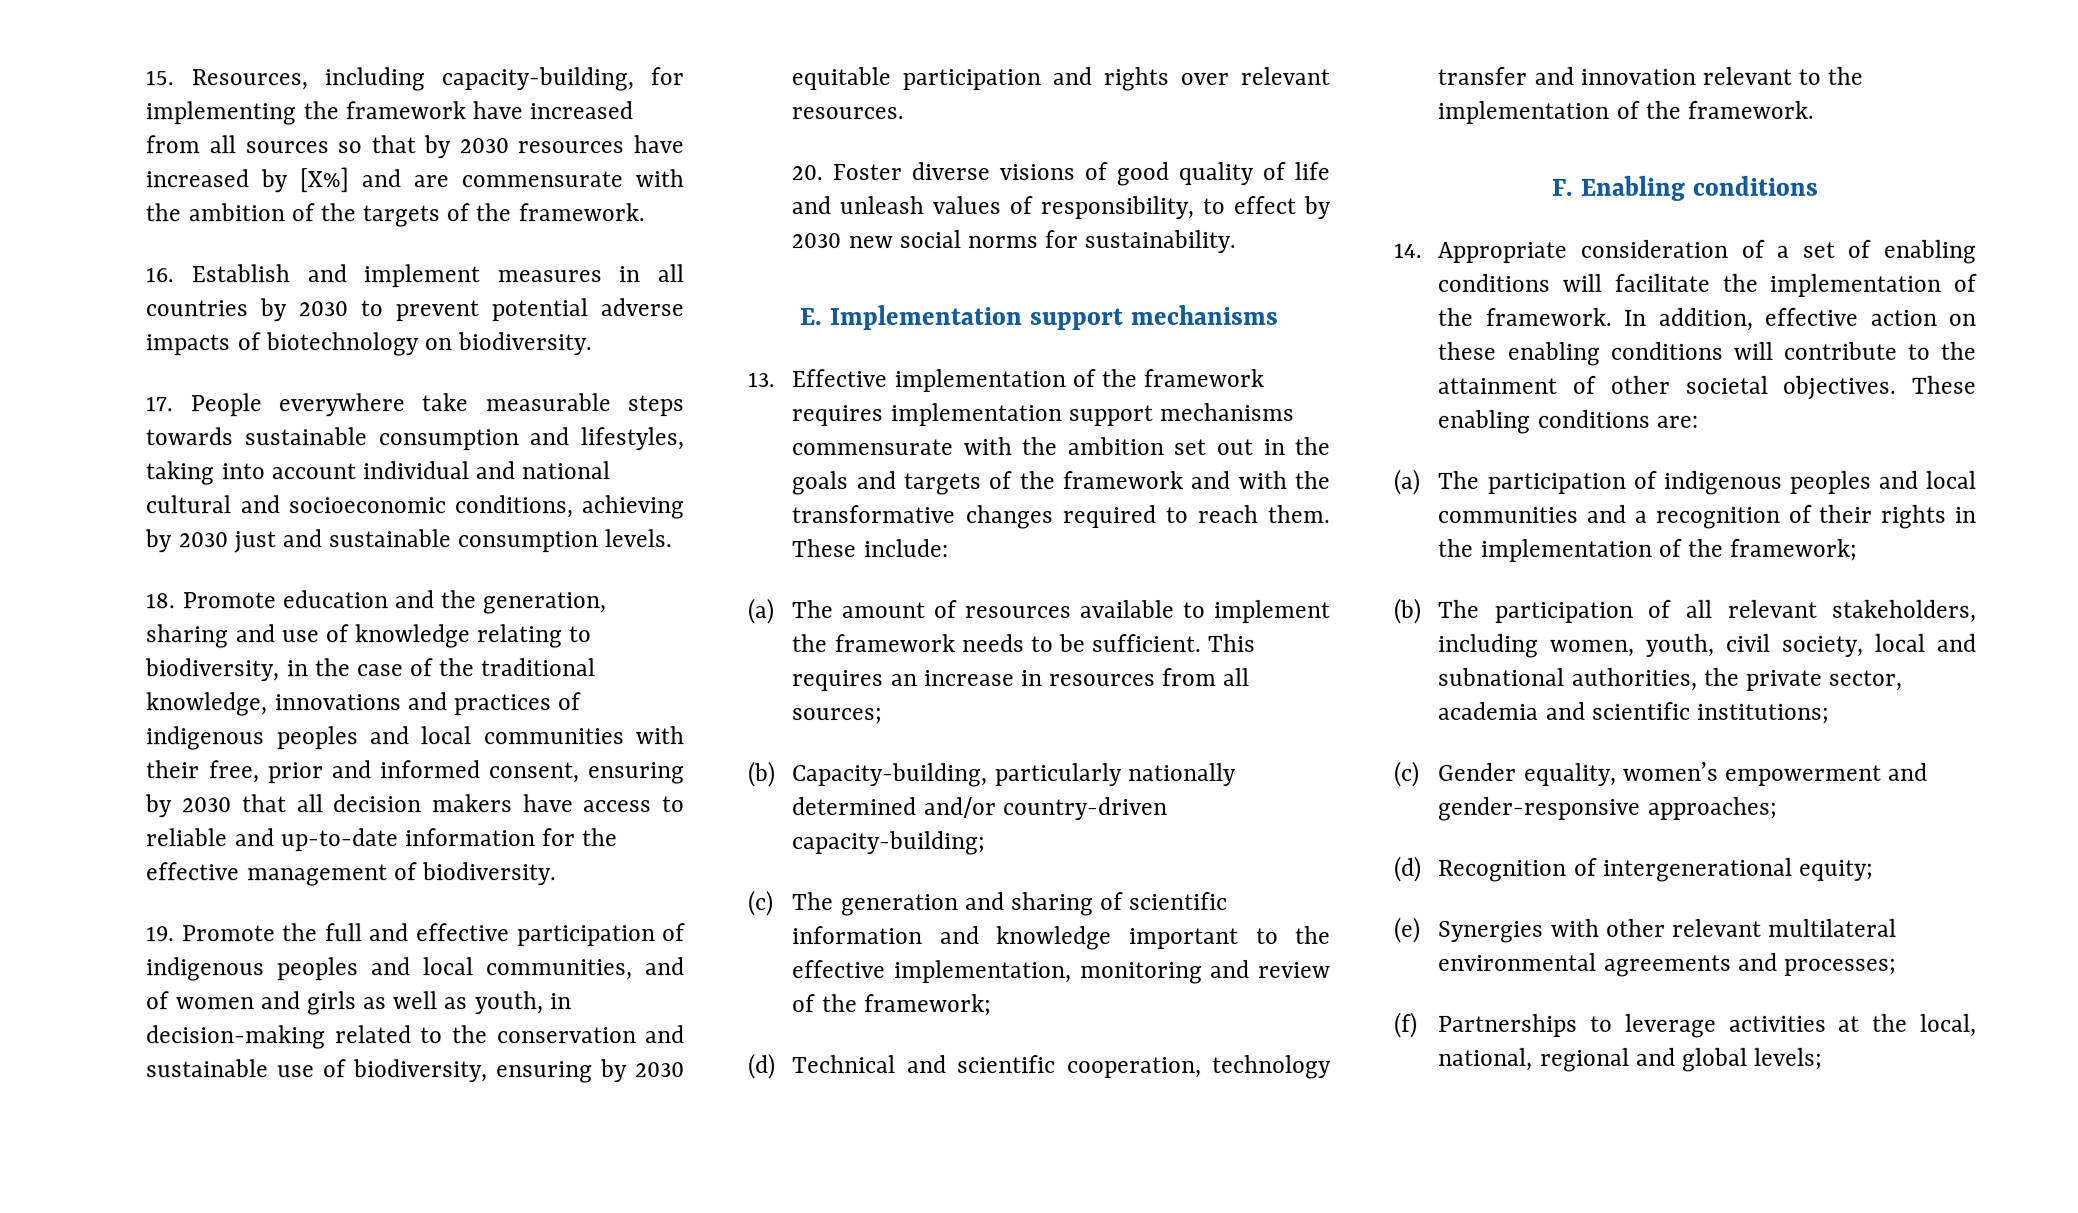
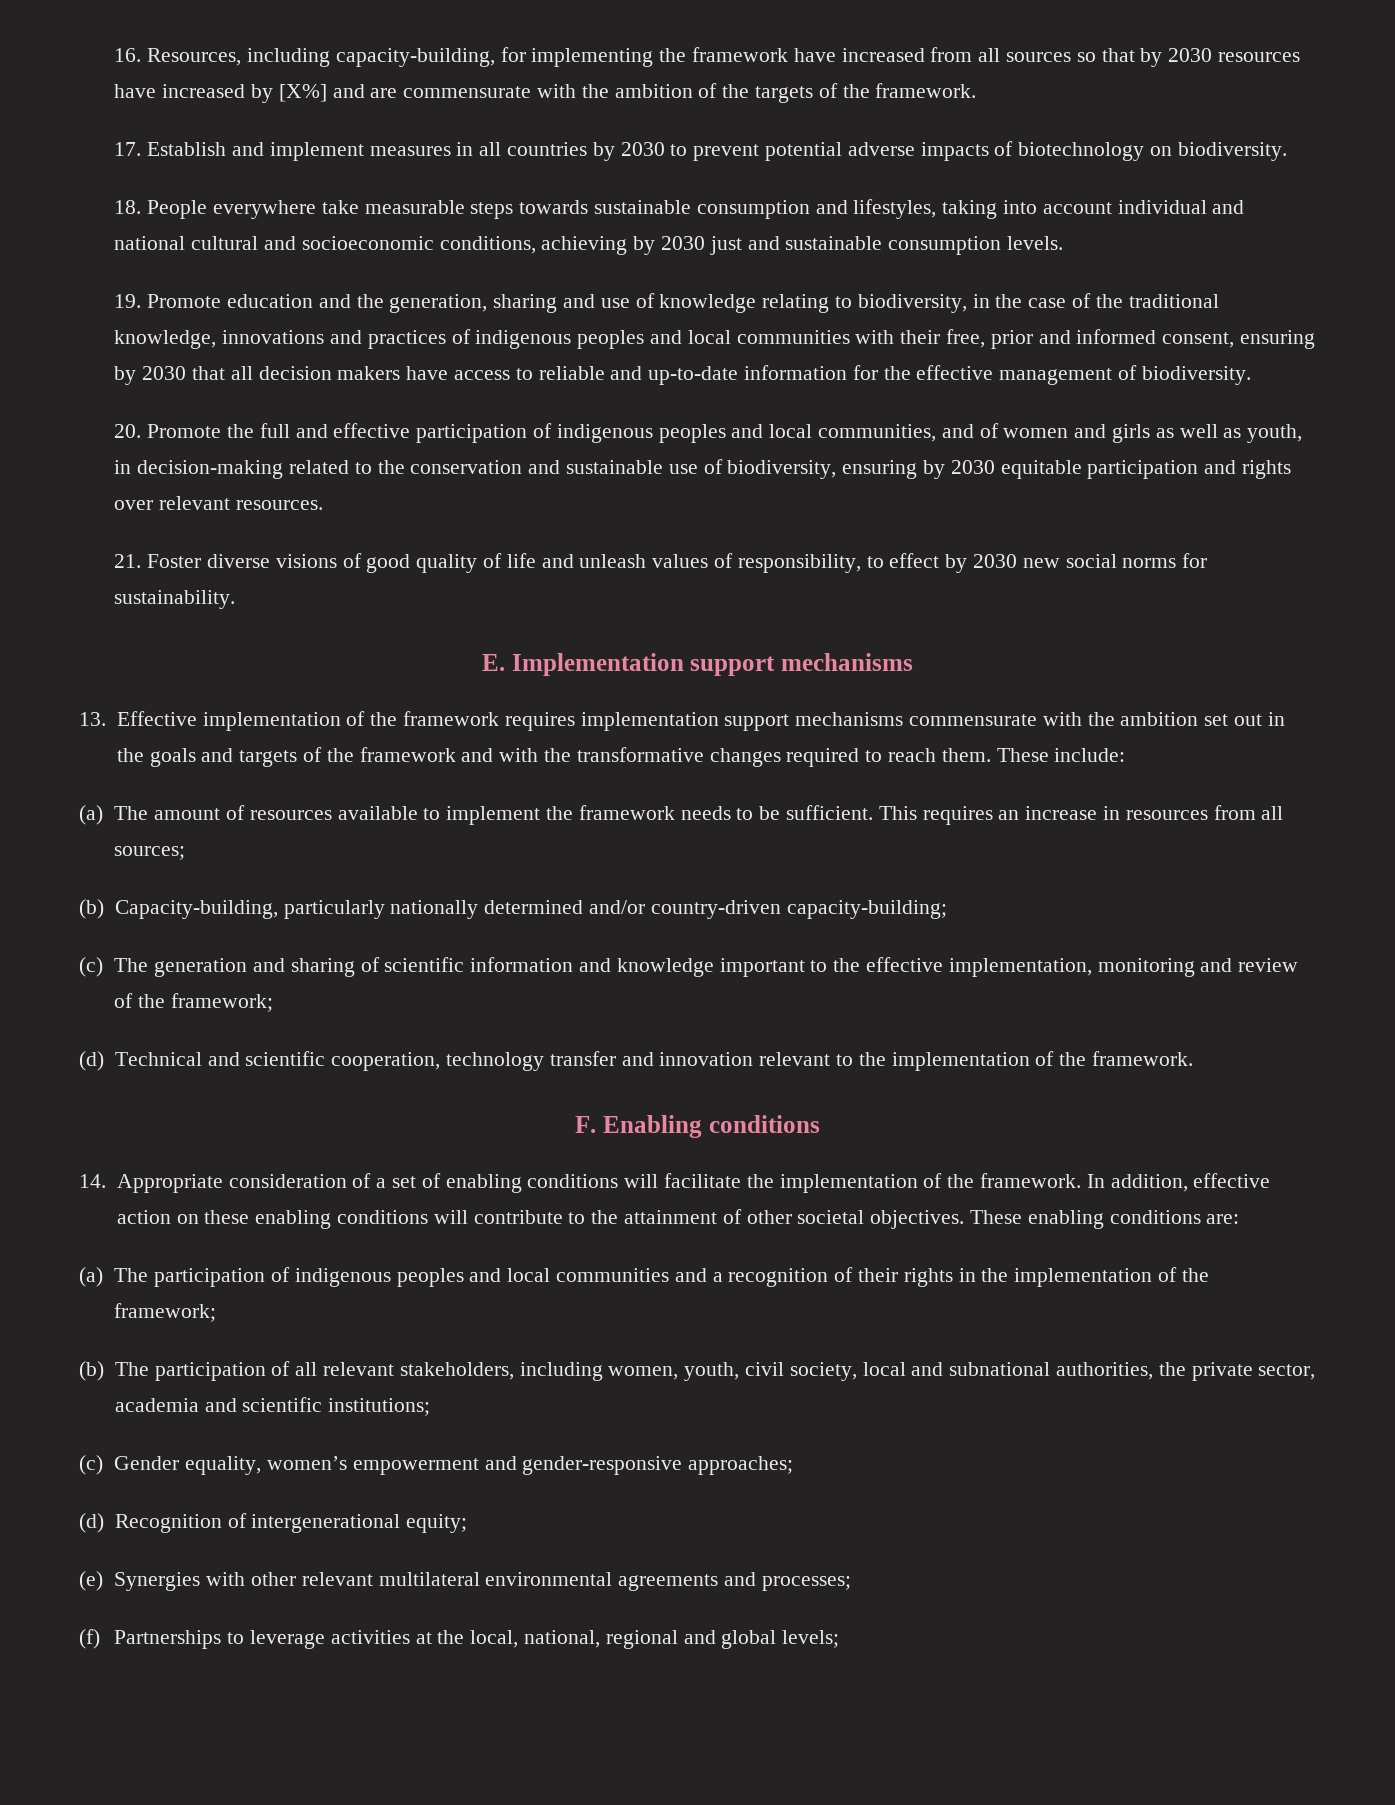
- 15. Resources, including capacity-building, for implementing the framework have increased from all sources so that by 2030 resources have increased by [X%] and are commensurate with the ambition of the targets of the framework.
+ 16. Resources, including capacity-building, for implementing the framework have increased from all sources so that by 2030 resources have increased by [X%] and are commensurate with the ambition of the targets of the framework.
- 16. Establish and implement measures in all countries by 2030 to prevent potential adverse impacts of biotechnology on biodiversity.
+ 17. Establish and implement measures in all countries by 2030 to prevent potential adverse impacts of biotechnology on biodiversity.
- 17. People everywhere take measurable steps towards sustainable consumption and lifestyles, taking into account individual and national cultural and socioeconomic conditions, achieving by 2030 just and sustainable consumption levels.
+ 18. People everywhere take measurable steps towards sustainable consumption and lifestyles, taking into account individual and national cultural and socioeconomic conditions, achieving by 2030 just and sustainable consumption levels.
- 18. Promote education and the generation, sharing and use of knowledge relating to biodiversity, in the case of the traditional knowledge, innovations and practices of indigenous peoples and local communities with their free, prior and informed consent, ensuring by 2030 that all decision makers have access to reliable and up-to-date information for the effective management of biodiversity.
+ 19. Promote education and the generation, sharing and use of knowledge relating to biodiversity, in the case of the traditional knowledge, innovations and practices of indigenous peoples and local communities with their free, prior and informed consent, ensuring by 2030 that all decision makers have access to reliable and up-to-date information for the effective management of biodiversity.
- 19. Promote the full and effective participation of indigenous peoples and local communities, and of women and girls as well as youth, in decision-making related to the conservation and sustainable use of biodiversity, ensuring by 2030 equitable participation and rights over relevant resources.
+ 20. Promote the full and effective participation of indigenous peoples and local communities, and of women and girls as well as youth, in decision-making related to the conservation and sustainable use of biodiversity, ensuring by 2030 equitable participation and rights over relevant resources.
- 20. Foster diverse visions of good quality of life and unleash values of responsibility, to effect by 2030 new social norms for sustainability.
+ 21. Foster diverse visions of good quality of life and unleash values of responsibility, to effect by 2030 new social norms for sustainability.

